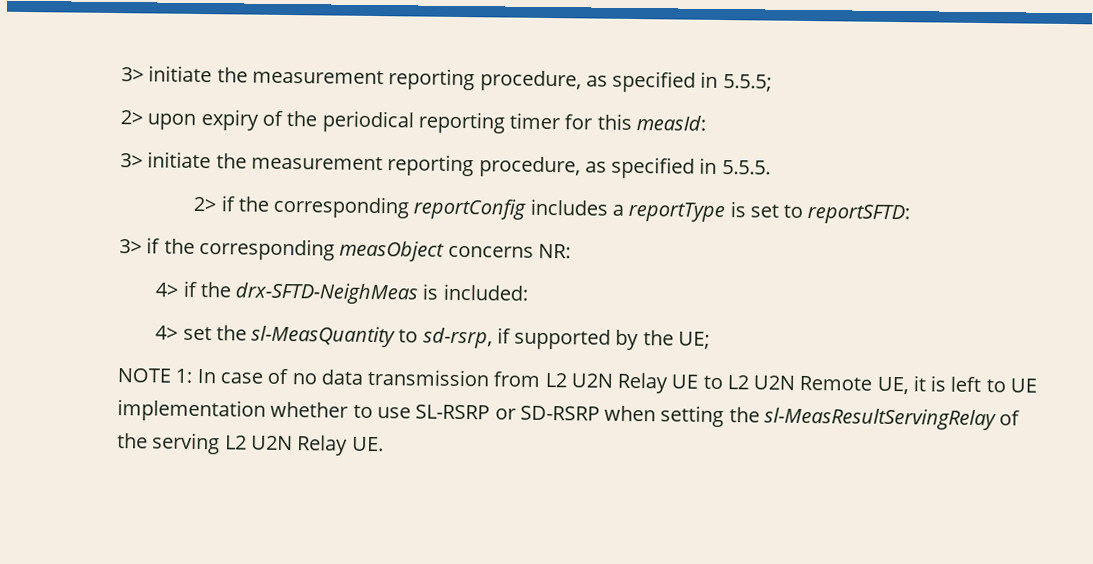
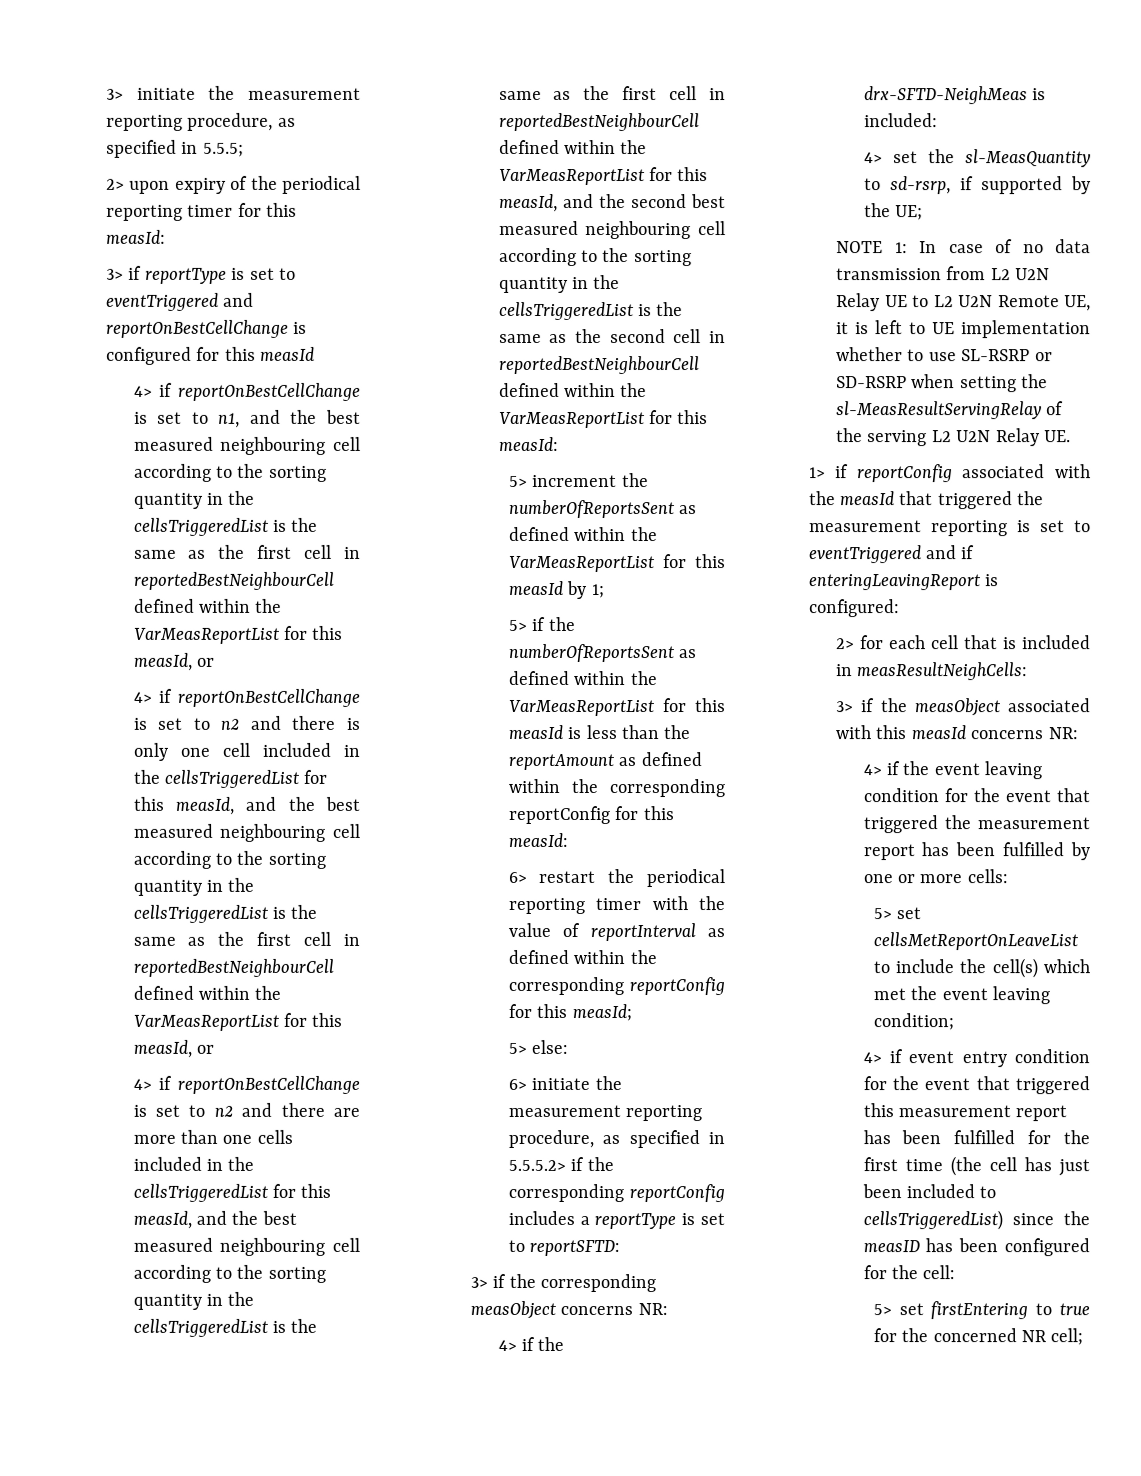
- 3> initiate the measurement reporting procedure, as specified in 5.5.5.
- 2> if the corresponding reportConfig includes a reportType is set to reportSFTD:
+ 3> if reportType is set to eventTriggered and reportOnBestCellChange is configured for this measId
+ 4> if reportOnBestCellChange is set to n1, and the best measured neighbouring cell according to the sorting quantity in the cellsTriggeredList is the same as the first cell in reportedBestNeighbourCell defined within the VarMeasReportList for this measId, or
+ 4> if reportOnBestCellChange is set to n2 and there is only one cell included in the cellsTriggeredList for this measId, and the best measured neighbouring cell according to the sorting quantity in the cellsTriggeredList is the same as the first cell in reportedBestNeighbourCell defined within the VarMeasReportList for this measId, or
+ 4> if reportOnBestCellChange is set to n2 and there are more than one cells included in the cellsTriggeredList for this measId, and the best measured neighbouring cell according to the sorting quantity in the cellsTriggeredList is the same as the first cell in reportedBestNeighbourCell defined within the VarMeasReportList for this measId, and the second best measured neighbouring cell according to the sorting quantity in the cellsTriggeredList is the same as the second cell in reportedBestNeighbourCell defined within the VarMeasReportList for this measId:
+ 5> increment the numberOfReportsSent as defined within the VarMeasReportList for this measId by 1;
+ 5> if the numberOfReportsSent as defined within the VarMeasReportList for this measId is less than the reportAmount as defined within the corresponding reportConfig for this measId:
+ 6> restart the periodical reporting timer with the value of reportInterval as defined within the corresponding reportConfig for this measId;
+ 5> else:
+ 6> initiate the measurement reporting procedure, as specified in 5.5.5.2> if the corresponding reportConfig includes a reportType is set to reportSFTD:
+ 1> if reportConfig associated with the measId that triggered the measurement reporting is set to eventTriggered and if enteringLeavingReport is configured:
+ 2> for each cell that is included in measResultNeighCells:
+ 3> if the measObject associated with this measId concerns NR:
+ 4> if the event leaving condition for the event that triggered the measurement report has been fulfilled by one or more cells:
+ 5> set cellsMetReportOnLeaveList to include the cell(s) which met the event leaving condition;
+ 4> if event entry condition for the event that triggered this measurement report has been fulfilled for the first time (the cell has just been included to cellsTriggeredList) since the measID has been configured for the cell:
+ 5> set firstEntering to true for the concerned NR cell;

